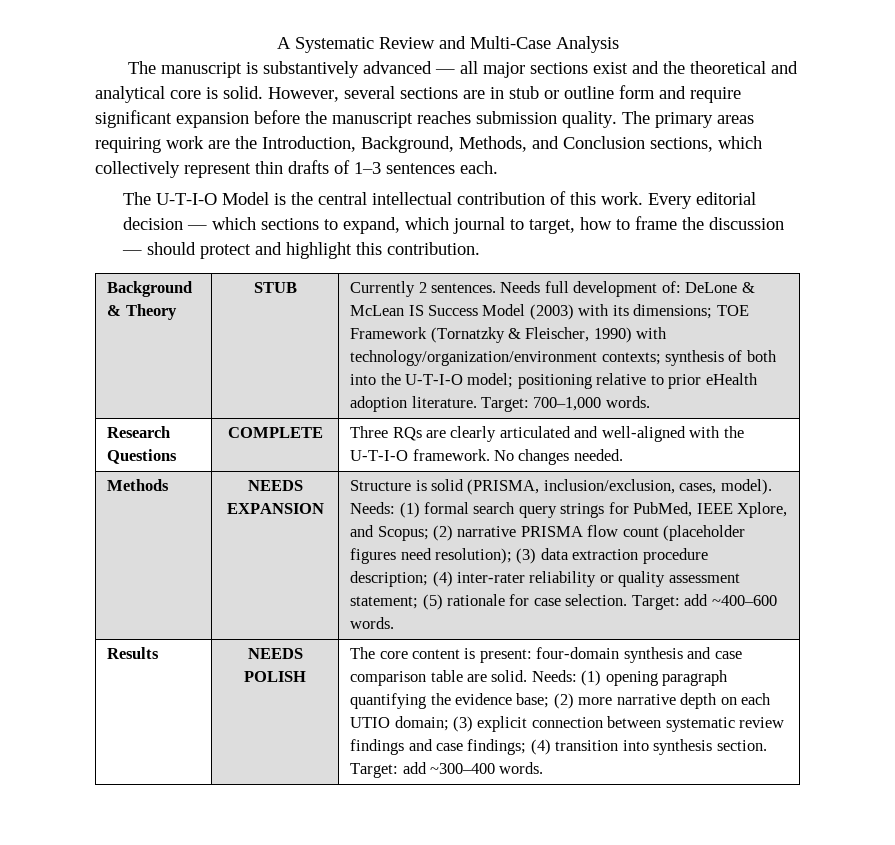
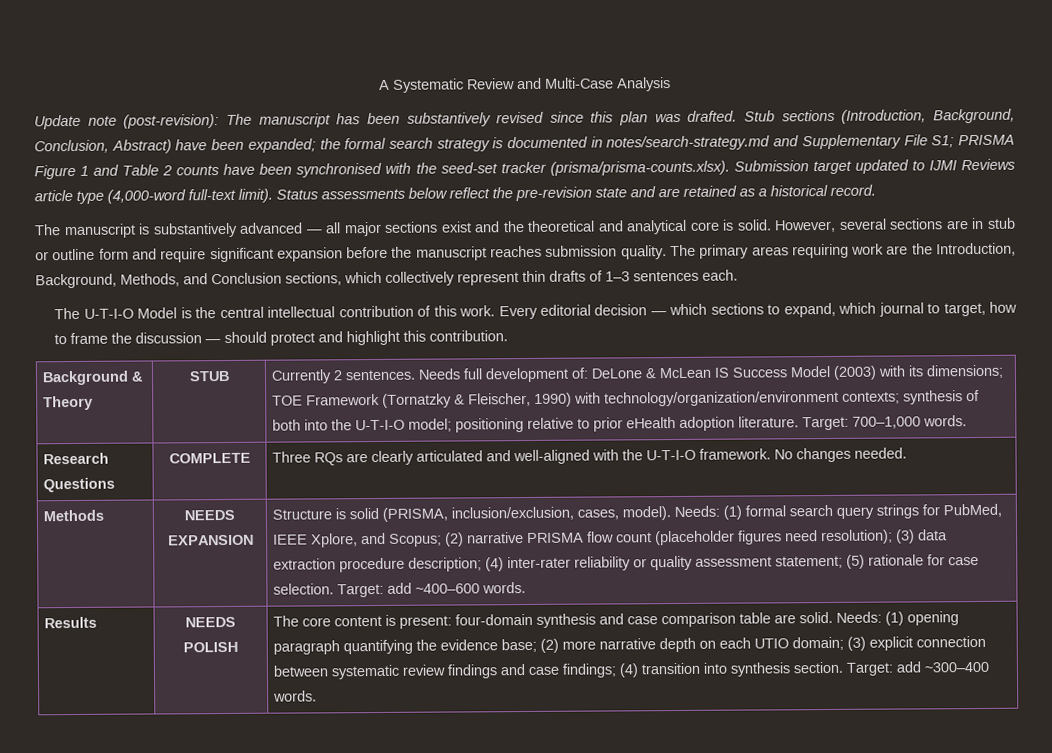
+ Update note (post-revision): The manuscript has been substantively revised since this plan was drafted. Stub sections (Introduction, Background, Conclusion, Abstract) have been expanded; the formal search strategy is documented in notes/search-strategy.md and Supplementary File S1; PRISMA Figure 1 and Table 2 counts have been synchronised with the seed-set tracker (prisma/prisma-counts.xlsx). Submission target updated to IJMI Reviews article type (4,000-word full-text limit). Status assessments below reflect the pre-revision state and are retained as a historical record.

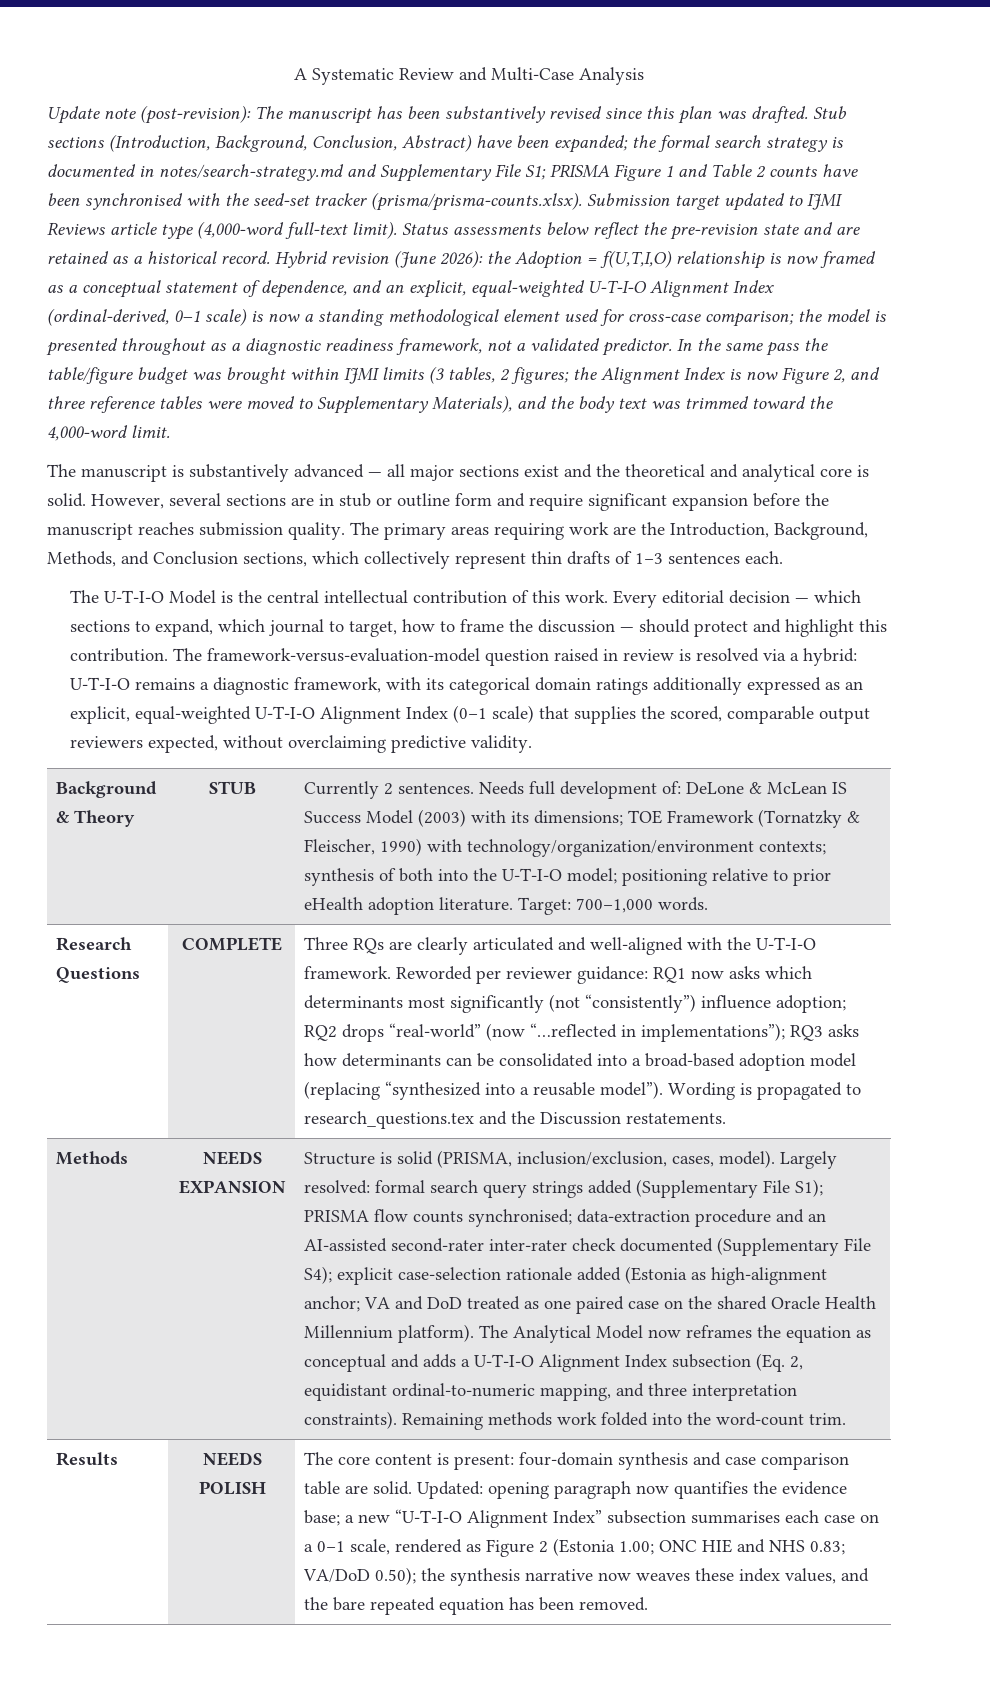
+ Hybrid revision (June 2026): the Adoption = f(U,T,I,O) relationship is now framed as a conceptual statement of dependence, and an explicit, equal-weighted U-T-I-O Alignment Index (ordinal-derived, 0–1 scale) is now a standing methodological element used for cross-case comparison; the model is presented throughout as a diagnostic readiness framework, not a validated predictor. In the same pass the table/figure budget was brought within IJMI limits (3 tables, 2 figures; the Alignment Index is now Figure 2, and three reference tables were moved to Supplementary Materials), and the body text was trimmed toward the 4,000-word limit.
+ The framework-versus-evaluation-model question raised in review is resolved via a hybrid: U-T-I-O remains a diagnostic framework, with its categorical domain ratings additionally expressed as an explicit, equal-weighted U-T-I-O Alignment Index (0–1 scale) that supplies the scored, comparable output reviewers expected, without overclaiming predictive validity.
- No changes needed.
+ Reworded per reviewer guidance: RQ1 now asks which determinants most significantly (not “consistently”) influence adoption; RQ2 drops “real-world” (now “…reflected in implementations”); RQ3 asks how determinants can be consolidated into a broad-based adoption model (replacing “synthesized into a reusable model”). Wording is propagated to research_questions.tex and the Discussion restatements.
- Needs: (1) formal search query strings for PubMed, IEEE Xplore, and Scopus; (2) narrative PRISMA flow count (placeholder figures need resolution); (3) data extraction procedure description; (4) inter-rater reliability or quality assessment statement; (5) rationale for case selection. Target: add ~400–600 words.
+ Largely resolved: formal search query strings added (Supplementary File S1); PRISMA flow counts synchronised; data-extraction procedure and an AI-assisted second-rater inter-rater check documented (Supplementary File S4); explicit case-selection rationale added (Estonia as high-alignment anchor; VA and DoD treated as one paired case on the shared Oracle Health Millennium platform). The Analytical Model now reframes the equation as conceptual and adds a U-T-I-O Alignment Index subsection (Eq. 2, equidistant ordinal-to-numeric mapping, and three interpretation constraints). Remaining methods work folded into the word-count trim.
- Needs: (1) opening paragraph quantifying the evidence base; (2) more narrative depth on each UTIO domain; (3) explicit connection between systematic review findings and case findings; (4) transition into synthesis section. Target: add ~300–400 words.
+ Updated: opening paragraph now quantifies the evidence base; a new “U-T-I-O Alignment Index” subsection summarises each case on a 0–1 scale, rendered as Figure 2 (Estonia 1.00; ONC HIE and NHS 0.83; VA/DoD 0.50); the synthesis narrative now weaves these index values, and the bare repeated equation has been removed.

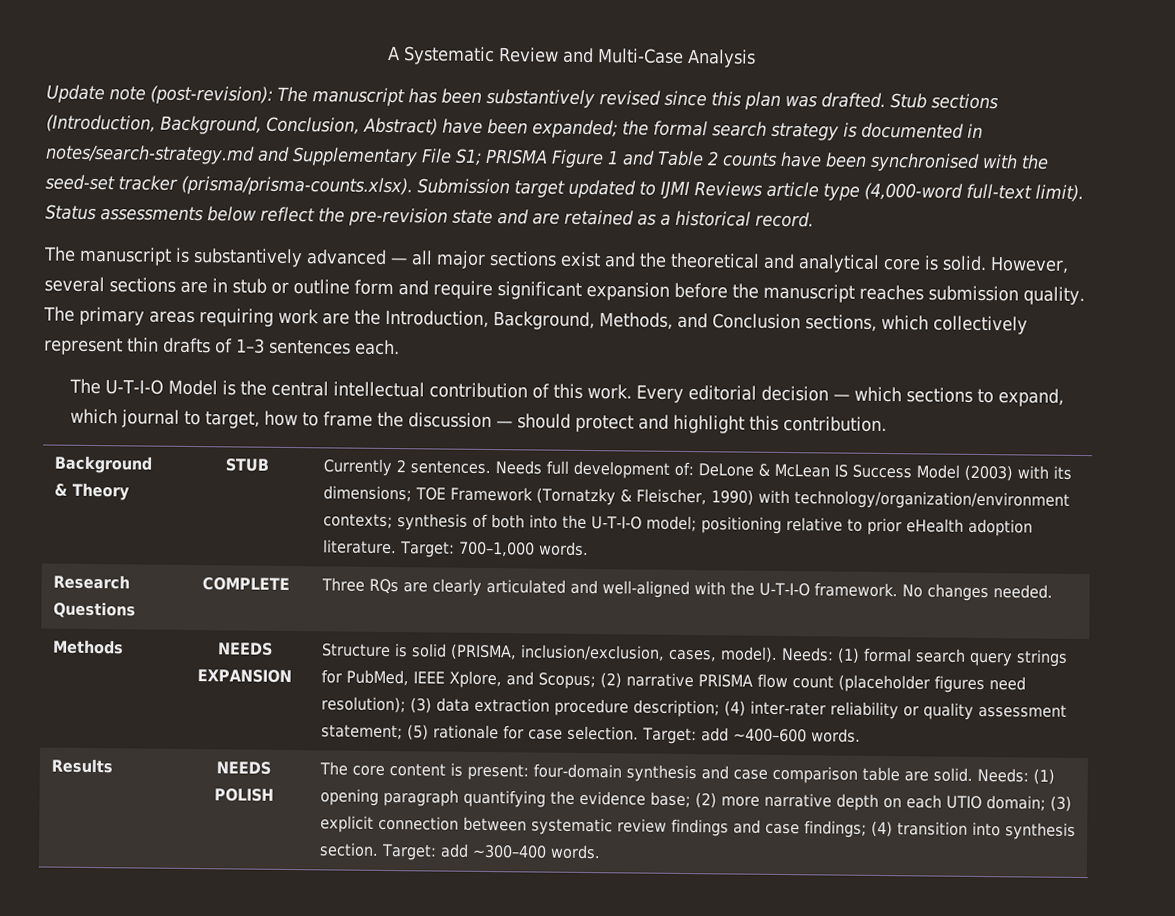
- Hybrid revision (June 2026): the Adoption = f(U,T,I,O) relationship is now framed as a conceptual statement of dependence, and an explicit, equal-weighted U-T-I-O Alignment Index (ordinal-derived, 0–1 scale) is now a standing methodological element used for cross-case comparison; the model is presented throughout as a diagnostic readiness framework, not a validated predictor. In the same pass the table/figure budget was brought within IJMI limits (3 tables, 2 figures; the Alignment Index is now Figure 2, and three reference tables were moved to Supplementary Materials), and the body text was trimmed toward the 4,000-word limit.
- The framework-versus-evaluation-model question raised in review is resolved via a hybrid: U-T-I-O remains a diagnostic framework, with its categorical domain ratings additionally expressed as an explicit, equal-weighted U-T-I-O Alignment Index (0–1 scale) that supplies the scored, comparable output reviewers expected, without overclaiming predictive validity.
- Reworded per reviewer guidance: RQ1 now asks which determinants most significantly (not “consistently”) influence adoption; RQ2 drops “real-world” (now “…reflected in implementations”); RQ3 asks how determinants can be consolidated into a broad-based adoption model (replacing “synthesized into a reusable model”). Wording is propagated to research_questions.tex and the Discussion restatements.
+ No changes needed.
- Largely resolved: formal search query strings added (Supplementary File S1); PRISMA flow counts synchronised; data-extraction procedure and an AI-assisted second-rater inter-rater check documented (Supplementary File S4); explicit case-selection rationale added (Estonia as high-alignment anchor; VA and DoD treated as one paired case on the shared Oracle Health Millennium platform). The Analytical Model now reframes the equation as conceptual and adds a U-T-I-O Alignment Index subsection (Eq. 2, equidistant ordinal-to-numeric mapping, and three interpretation constraints). Remaining methods work folded into the word-count trim.
+ Needs: (1) formal search query strings for PubMed, IEEE Xplore, and Scopus; (2) narrative PRISMA flow count (placeholder figures need resolution); (3) data extraction procedure description; (4) inter-rater reliability or quality assessment statement; (5) rationale for case selection. Target: add ~400–600 words.
- Updated: opening paragraph now quantifies the evidence base; a new “U-T-I-O Alignment Index” subsection summarises each case on a 0–1 scale, rendered as Figure 2 (Estonia 1.00; ONC HIE and NHS 0.83; VA/DoD 0.50); the synthesis narrative now weaves these index values, and the bare repeated equation has been removed.
+ Needs: (1) opening paragraph quantifying the evidence base; (2) more narrative depth on each UTIO domain; (3) explicit connection between systematic review findings and case findings; (4) transition into synthesis section. Target: add ~300–400 words.

